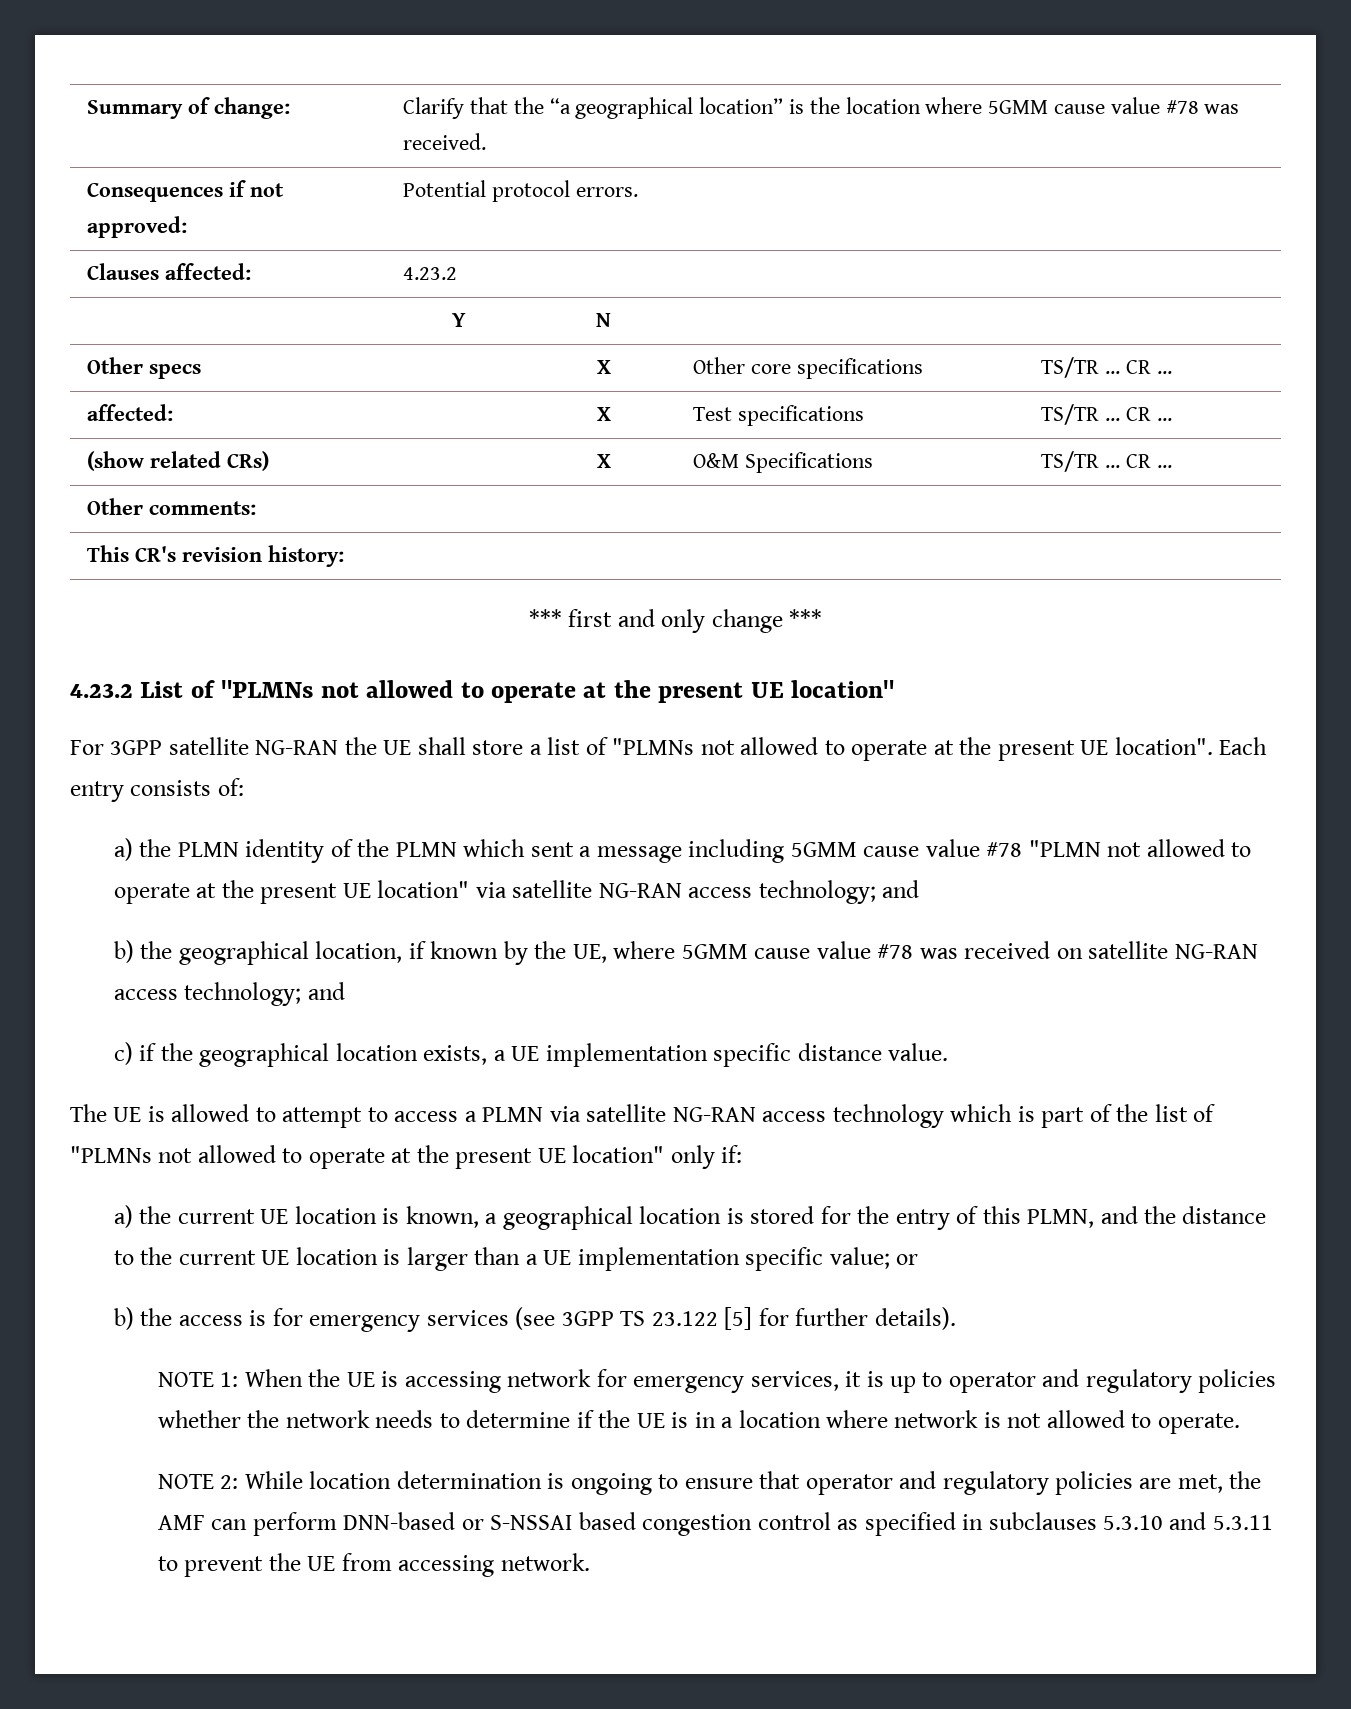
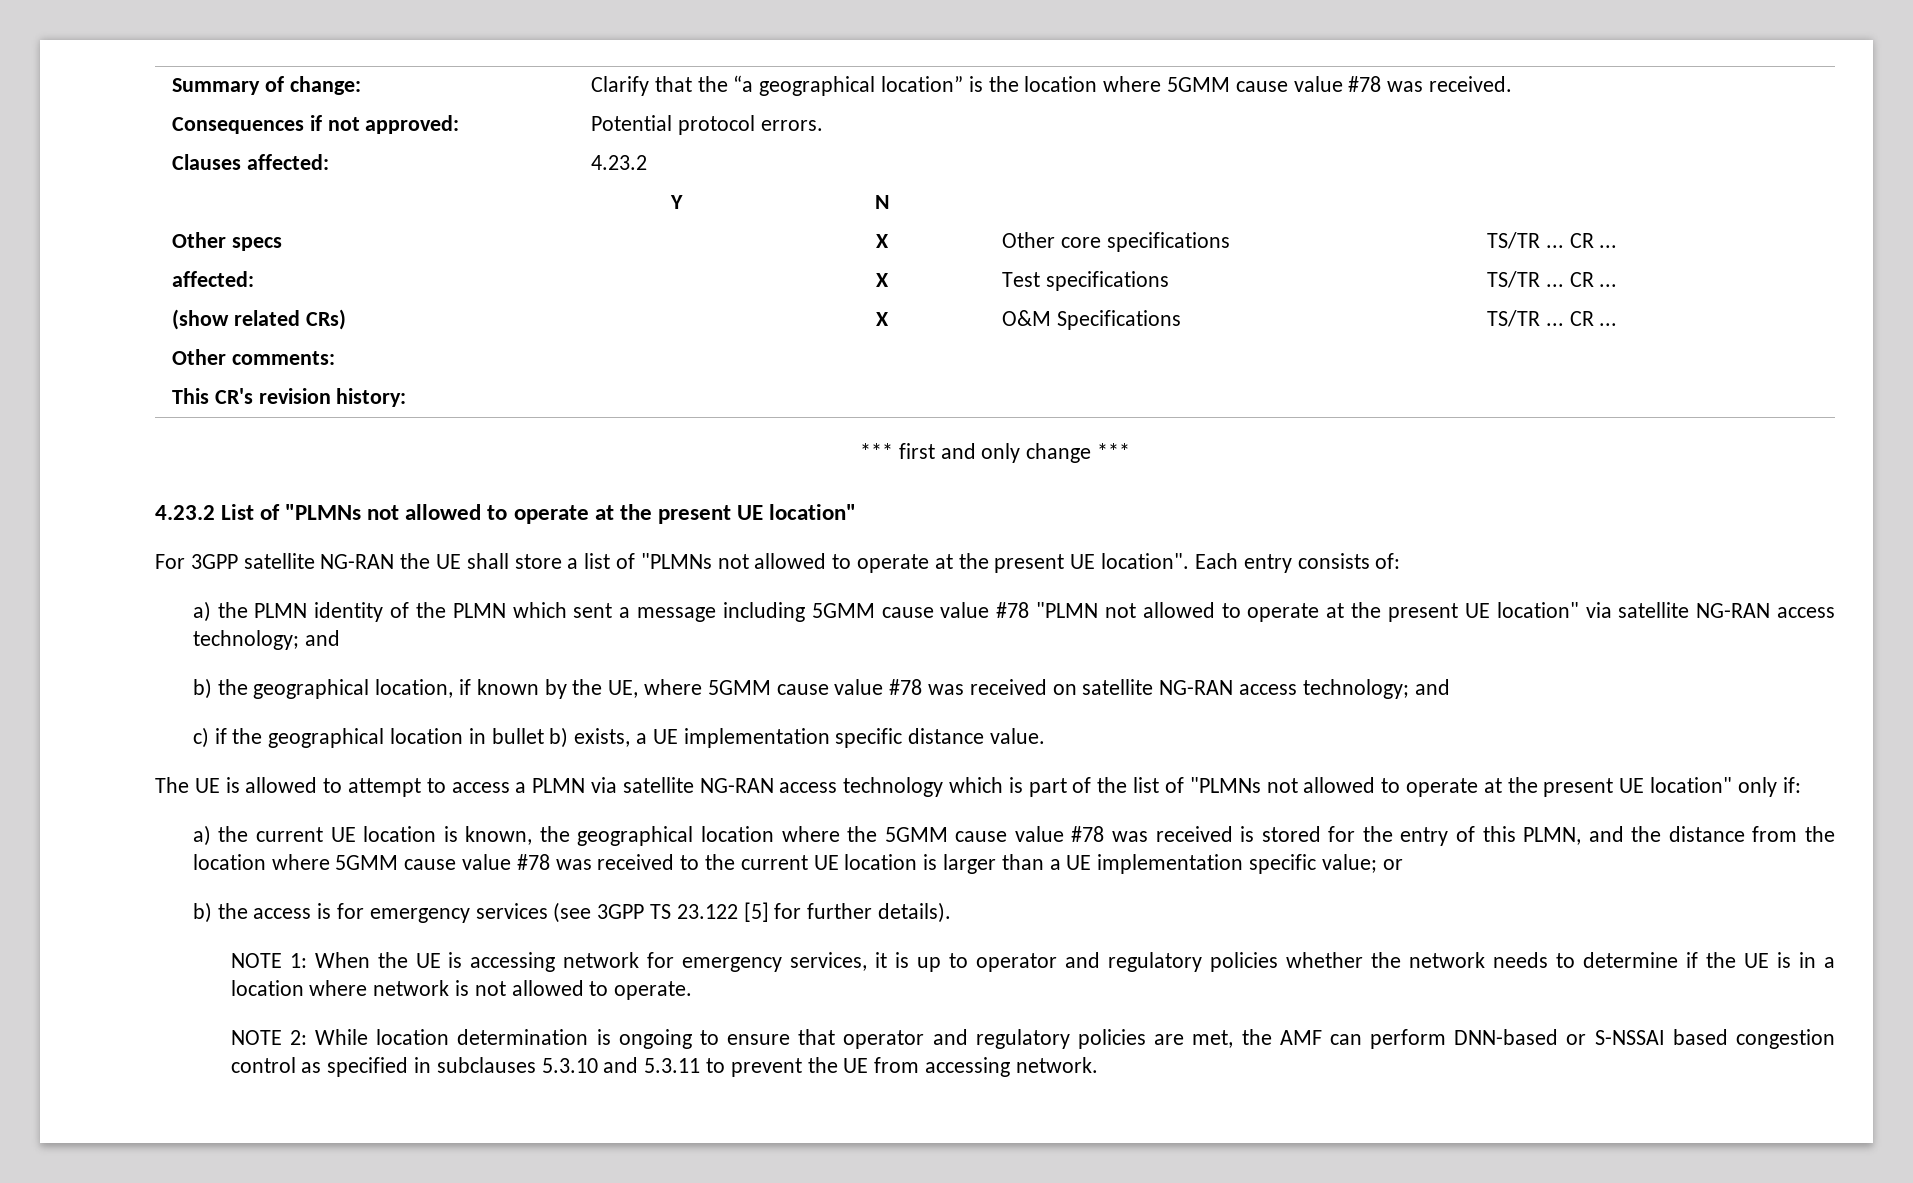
- c) if the geographical location exists, a UE implementation specific distance value.
+ c) if the geographical location in bullet b) exists, a UE implementation specific distance value.
- a) the current UE location is known, a geographical location is stored for the entry of this PLMN, and the distance to the current UE location is larger than a UE implementation specific value; or
+ a) the current UE location is known, the geographical location where the 5GMM cause value #78 was received is stored for the entry of this PLMN, and the distance from the location where 5GMM cause value #78 was received to the current UE location is larger than a UE implementation specific value; or

